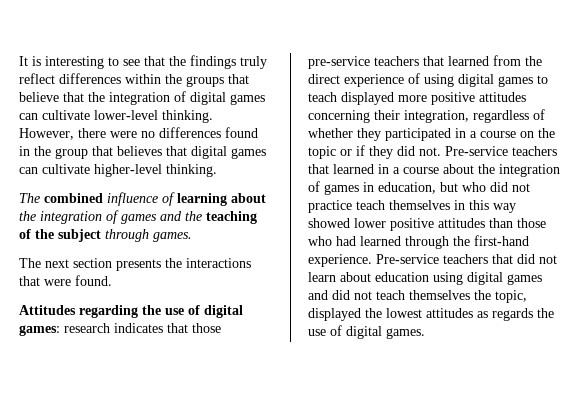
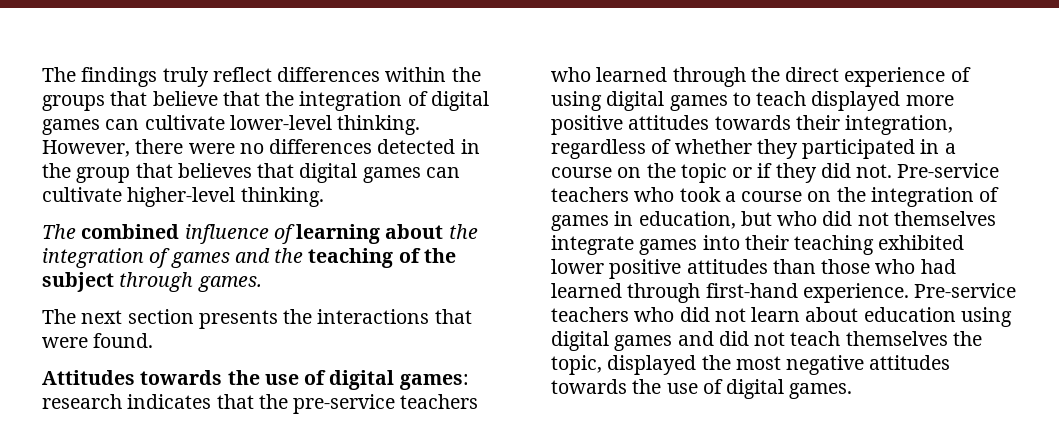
- It is interesting to see that the findings truly reflect differences within the groups that believe that the integration of digital games can cultivate lower-level thinking.
+ The findings truly reflect differences within the groups that believe that the integration of digital games can cultivate lower-level thinking.
- However, there were no differences found in the group that believes that digital games can cultivate higher-level thinking.
+ However, there were no differences detected in the group that believes that digital games can cultivate higher-level thinking.
- Attitudes regarding the use of digital games: research indicates that those pre-service teachers that learned from the direct experience of using digital games to teach displayed more positive attitudes concerning their integration, regardless of whether they participated in a course on the topic or if they did not.
+ Attitudes towards the use of digital games: research indicates that the pre-service teachers who learned through the direct experience of using digital games to teach displayed more positive attitudes towards their integration, regardless of whether they participated in a course on the topic or if they did not.
- Pre-service teachers that learned in a course about the integration of games in education, but who did not practice teach themselves in this way showed lower positive attitudes than those who had learned through the first-hand experience.
+ Pre-service teachers who took a course on the integration of games in education, but who did not themselves integrate games into their teaching exhibited lower positive attitudes than those who had learned through first-hand experience.
- Pre-service teachers that did not learn about education using digital games and did not teach themselves the topic, displayed the lowest attitudes as regards the use of digital games.
+ Pre-service teachers who did not learn about education using digital games and did not teach themselves the topic, displayed the most negative attitudes towards the use of digital games.

